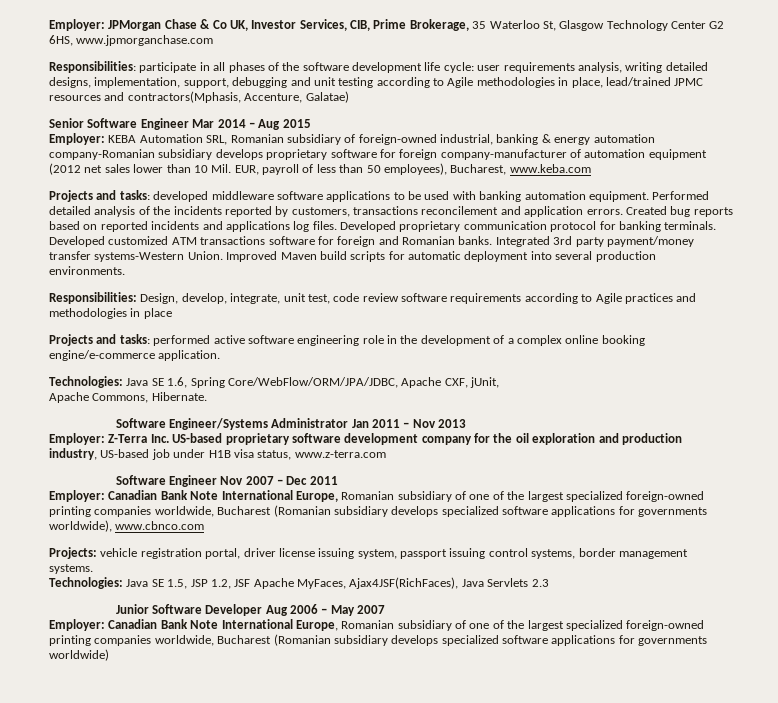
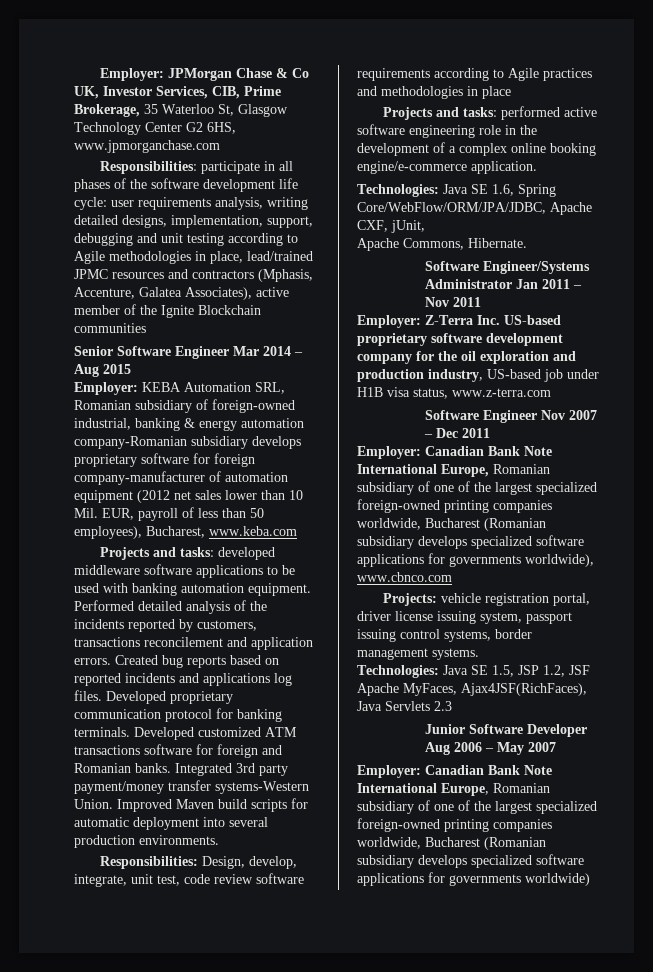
- Responsibilities: participate in all phases of the software development life cycle: user requirements analysis, writing detailed designs, implementation, support, debugging and unit testing according to Agile methodologies in place, lead/trained JPMC resources and contractors(Mphasis, Accenture, Galatae)
+ Responsibilities: participate in all phases of the software development life cycle: user requirements analysis, writing detailed designs, implementation, support, debugging and unit testing according to Agile methodologies in place, lead/trained JPMC resources and contractors (Mphasis, Accenture, Galatea Associates), active member of the Ignite Blockchain communities
- Software Engineer/Systems Administrator Jan 2011 – Nov 2013
+ Software Engineer/Systems Administrator Jan 2011 – Nov 2011

